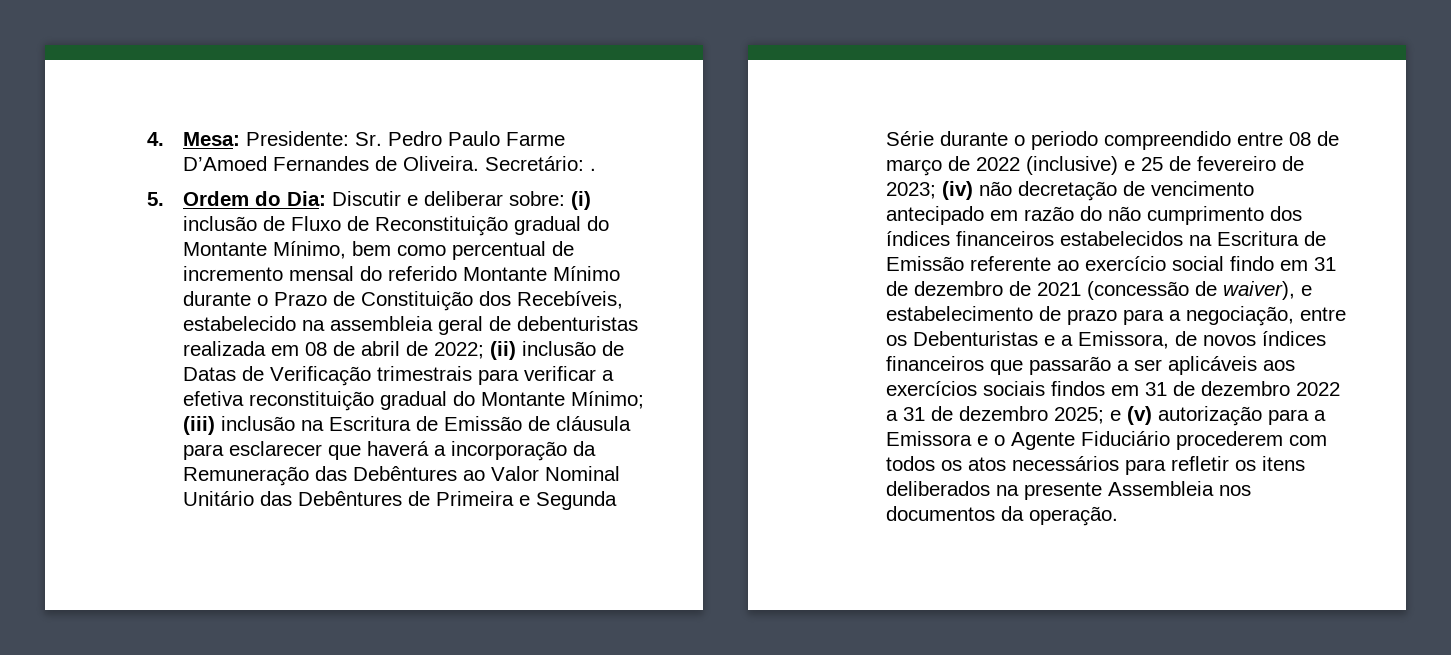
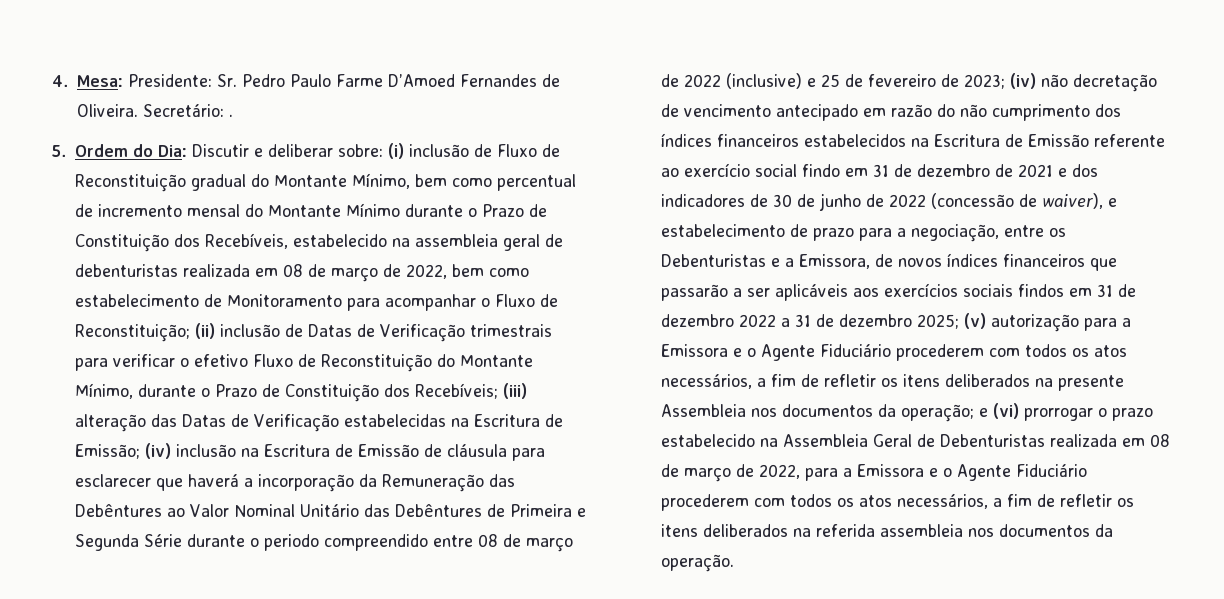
- (i) inclusão de Fluxo de Reconstituição gradual do Montante Mínimo, bem como percentual de incremento mensal do referido Montante Mínimo durante o Prazo de Constituição dos Recebíveis, estabelecido na assembleia geral de debenturistas realizada em 08 de abril de 2022;
+ (i) inclusão de Fluxo de Reconstituição gradual do Montante Mínimo, bem como percentual de incremento mensal do Montante Mínimo durante o Prazo de Constituição dos Recebíveis, estabelecido na assembleia geral de debenturistas realizada em 08 de março de 2022, bem como estabelecimento de Monitoramento para acompanhar o Fluxo de Reconstituição;
- (ii) inclusão de Datas de Verificação trimestrais para verificar a efetiva reconstituição gradual do Montante Mínimo; (iii) inclusão na Escritura de Emissão de cláusula para esclarecer que haverá a incorporação da Remuneração das Debêntures ao Valor Nominal Unitário das Debêntures de Primeira e Segunda Série durante o periodo compreendido entre 08 de março de 2022 (inclusive) e 25 de fevereiro de 2023;
+ (ii) inclusão de Datas de Verificação trimestrais para verificar o efetivo Fluxo de Reconstituição do Montante Mínimo, durante o Prazo de Constituição dos Recebíveis; (iii) alteração das Datas de Verificação estabelecidas na Escritura de Emissão; (iv) inclusão na Escritura de Emissão de cláusula para esclarecer que haverá a incorporação da Remuneração das Debêntures ao Valor Nominal Unitário das Debêntures de Primeira e Segunda Série durante o periodo compreendido entre 08 de março de 2022 (inclusive) e 25 de fevereiro de 2023;
- (iv) não decretação de vencimento antecipado em razão do não cumprimento dos índices financeiros estabelecidos na Escritura de Emissão referente ao exercício social findo em 31 de dezembro de 2021 (concessão de waiver), e estabelecimento de prazo para a negociação, entre os Debenturistas e a Emissora, de novos índices financeiros que passarão a ser aplicáveis aos exercícios sociais findos em 31 de dezembro 2022 a 31 de dezembro 2025;
+ (iv) não decretação de vencimento antecipado em razão do não cumprimento dos índices financeiros estabelecidos na Escritura de Emissão referente ao exercício social findo em 31 de dezembro de 2021 e dos indicadores de 30 de junho de 2022 (concessão de waiver), e estabelecimento de prazo para a negociação, entre os Debenturistas e a Emissora, de novos índices financeiros que passarão a ser aplicáveis aos exercícios sociais findos em 31 de dezembro 2022 a 31 de dezembro 2025;
- e (v) autorização para a Emissora e o Agente Fiduciário procederem com todos os atos necessários para refletir os itens deliberados na presente Assembleia nos documentos da operação.
+ (v) autorização para a Emissora e o Agente Fiduciário procederem com todos os atos necessários, a fim de refletir os itens deliberados na presente Assembleia nos documentos da operação; e (vi) prorrogar o prazo estabelecido na Assembleia Geral de Debenturistas realizada em 08 de março de 2022, para a Emissora e o Agente Fiduciário procederem com todos os atos necessários, a fim de refletir os itens deliberados na referida assembleia nos documentos da operação.

